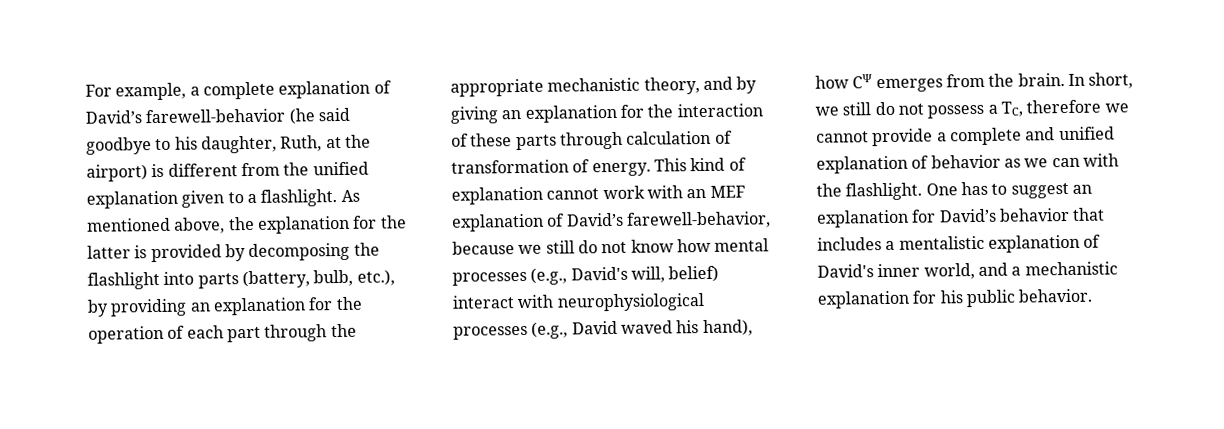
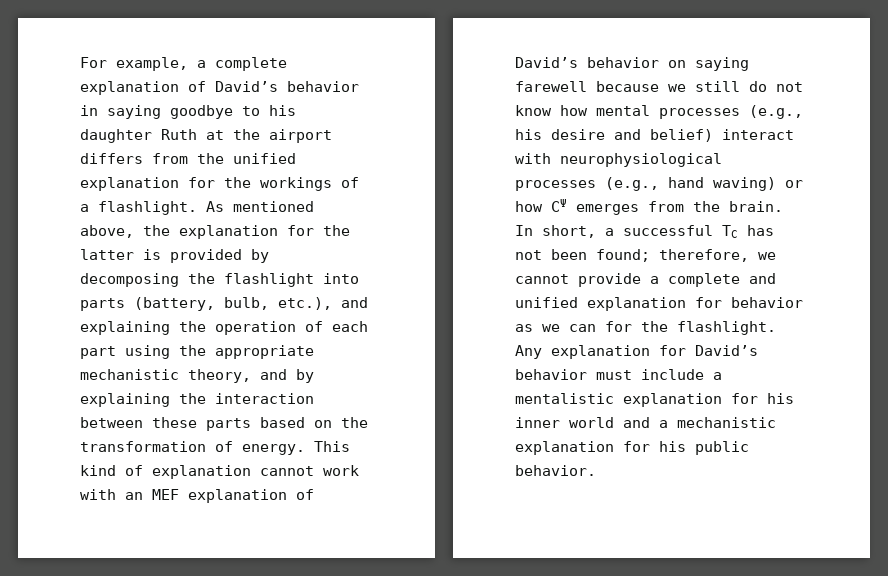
- For example, a complete explanation of David’s farewell-behavior (he said goodbye to his daughter, Ruth, at the airport) is different from the unified explanation given to a flashlight.
+ For example, a complete explanation of David’s behavior in saying goodbye to his daughter Ruth at the airport differs from the unified explanation for the workings of a flashlight.
- As mentioned above, the explanation for the latter is provided by decomposing the flashlight into parts (battery, bulb, etc.), by providing an explanation for the operation of each part through the appropriate mechanistic theory, and by giving an explanation for the interaction of these parts through calculation of transformation of energy.
+ As mentioned above, the explanation for the latter is provided by decomposing the flashlight into parts (battery, bulb, etc.), and explaining the operation of each part using the appropriate mechanistic theory, and by explaining the interaction between these parts based on the transformation of energy.
- This kind of explanation cannot work with an MEF explanation of David’s farewell-behavior, because we still do not know how mental processes (e.g., David's will, belief) interact with neurophysiological processes (e.g., David waved his hand), how CΨ emerges from the brain.
+ This kind of explanation cannot work with an MEF explanation of David’s behavior on saying farewell because we still do not know how mental processes (e.g., his desire and belief) interact with neurophysiological processes (e.g., hand waving) or how CΨ emerges from the brain.
- In short, we still do not possess a TC, therefore we cannot provide a complete and unified explanation of behavior as we can with the flashlight.
+ In short, a successful TC has not been found; therefore, we cannot provide a complete and unified explanation for behavior as we can for the flashlight.
- One has to suggest an explanation for David’s behavior that includes a mentalistic explanation of David's inner world, and a mechanistic explanation for his public behavior.
+ Any explanation for David’s behavior must include a mentalistic explanation for his inner world and a mechanistic explanation for his public behavior.

